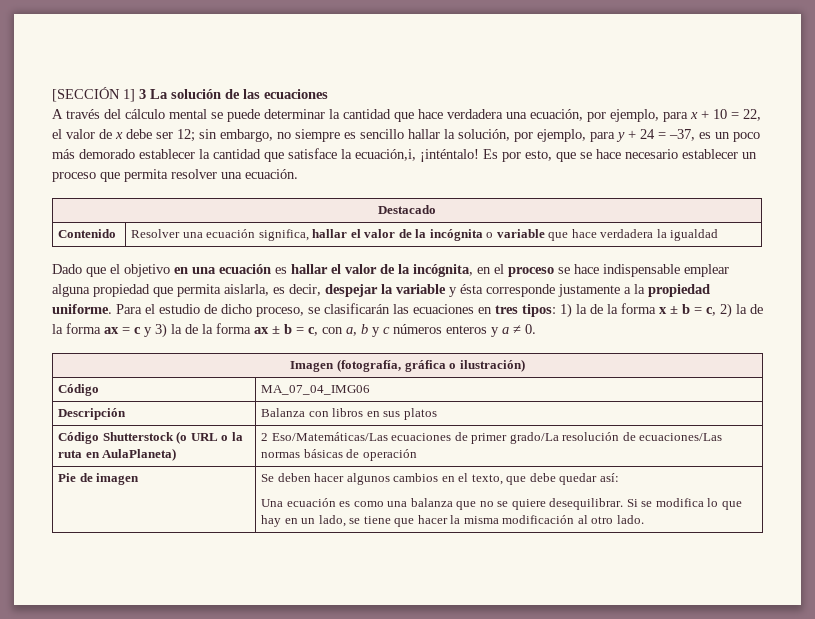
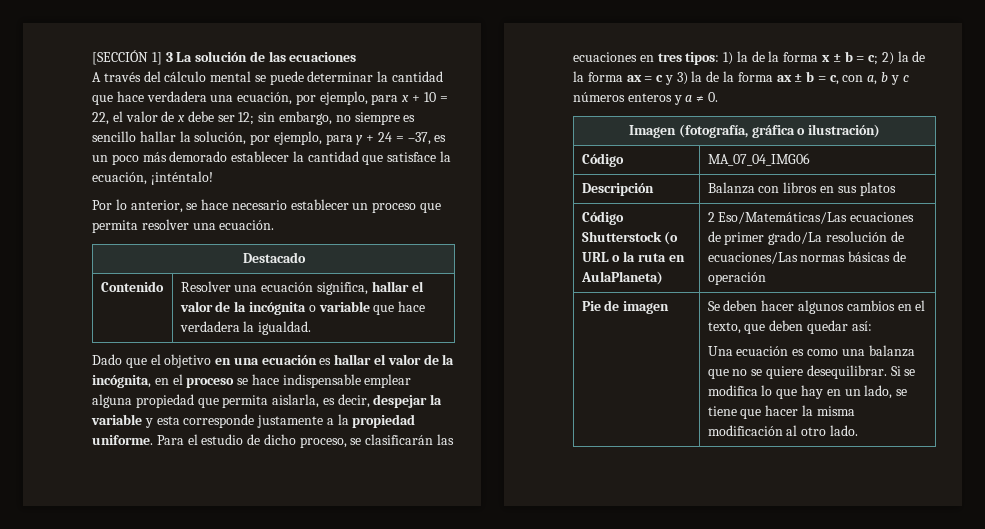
- sin embargo, no siempre es sencillo hallar la solución, por ejemplo, para y + 24 = –37, es un poco más demorado establecer la cantidad que satisface la ecuación,i, ¡inténtalo! Es por esto, que se hace necesario establecer un proceso que permita resolver una ecuación.
+ sin embargo, no siempre es sencillo hallar la solución, por ejemplo, para y + 24 = –37, es un poco más demorado establecer la cantidad que satisface la ecuación, ¡inténtalo!
+ Por lo anterior, se hace necesario establecer un proceso que permita resolver una ecuación.
- Contenido | Resolver una ecuación significa, hallar el valor de la incógnita o variable que hace verdadera la igualdad
+ Contenido | Resolver una ecuación significa, hallar el valor de la incógnita o variable que hace verdadera la igualdad.
- Dado que el objetivo en una ecuación es hallar el valor de la incógnita, en el proceso se hace indispensable emplear alguna propiedad que permita aislarla, es decir, despejar la variable y ésta corresponde justamente a la propiedad uniforme.
+ Dado que el objetivo en una ecuación es hallar el valor de la incógnita, en el proceso se hace indispensable emplear alguna propiedad que permita aislarla, es decir, despejar la variable y esta corresponde justamente a la propiedad uniforme.
- Para el estudio de dicho proceso, se clasificarán las ecuaciones en tres tipos: 1) la de la forma x ± b = c, 2) la de la forma ax = c y 3) la de la forma ax ± b = c, con a, b y c números enteros y a ≠ 0.
+ Para el estudio de dicho proceso, se clasificarán las ecuaciones en tres tipos: 1) la de la forma x ± b = c; 2) la de la forma ax = c y 3) la de la forma ax ± b = c, con a, b y c números enteros y a ≠ 0.
- Se deben hacer algunos cambios en el texto, que debe quedar así:
+ Se deben hacer algunos cambios en el texto, que deben quedar así:

